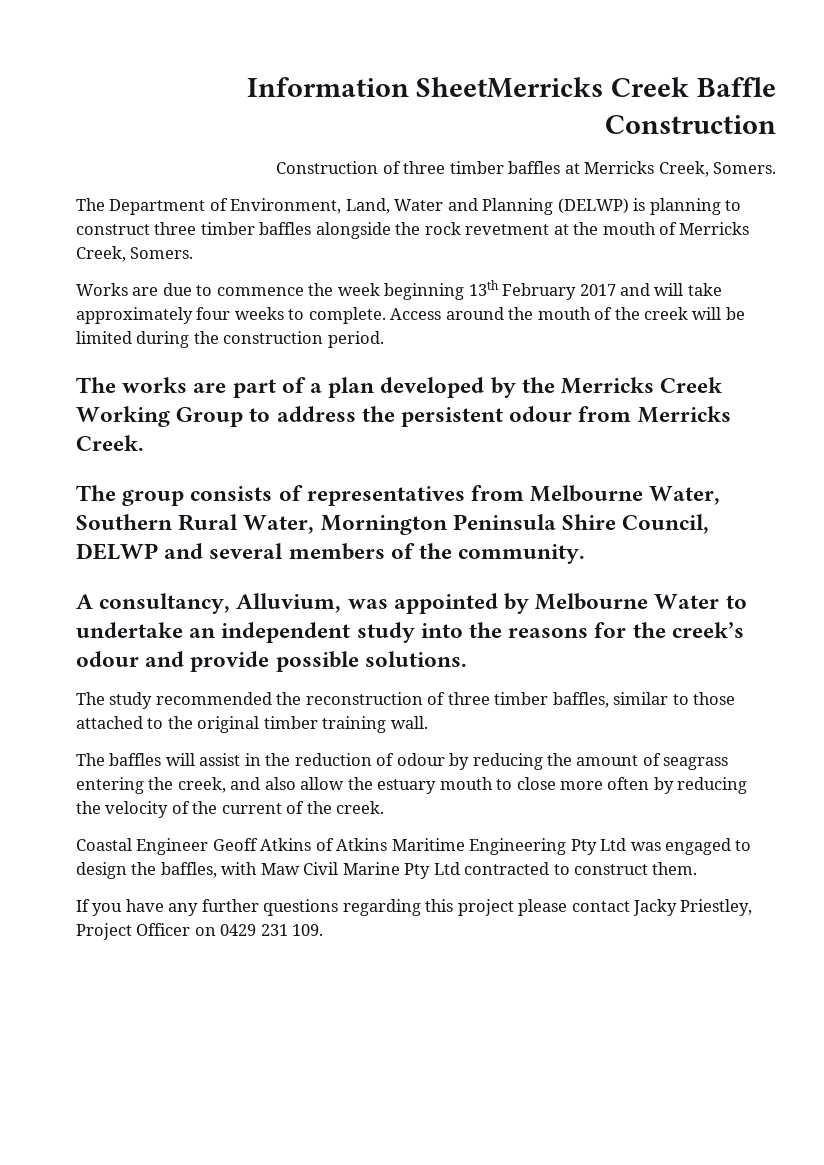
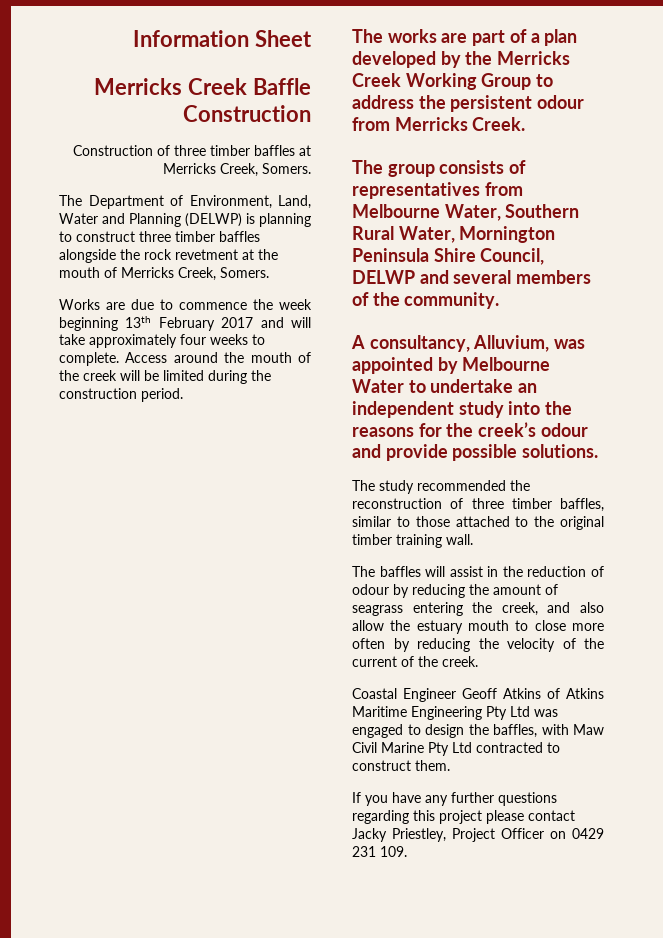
- Information SheetMerricks Creek Baffle Construction
+ Information Sheet
+ Merricks Creek Baffle Construction

